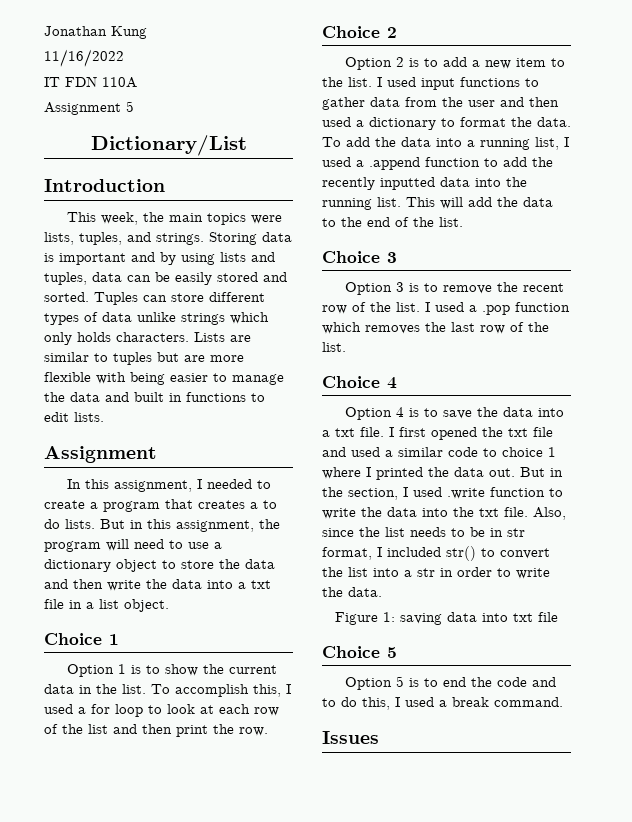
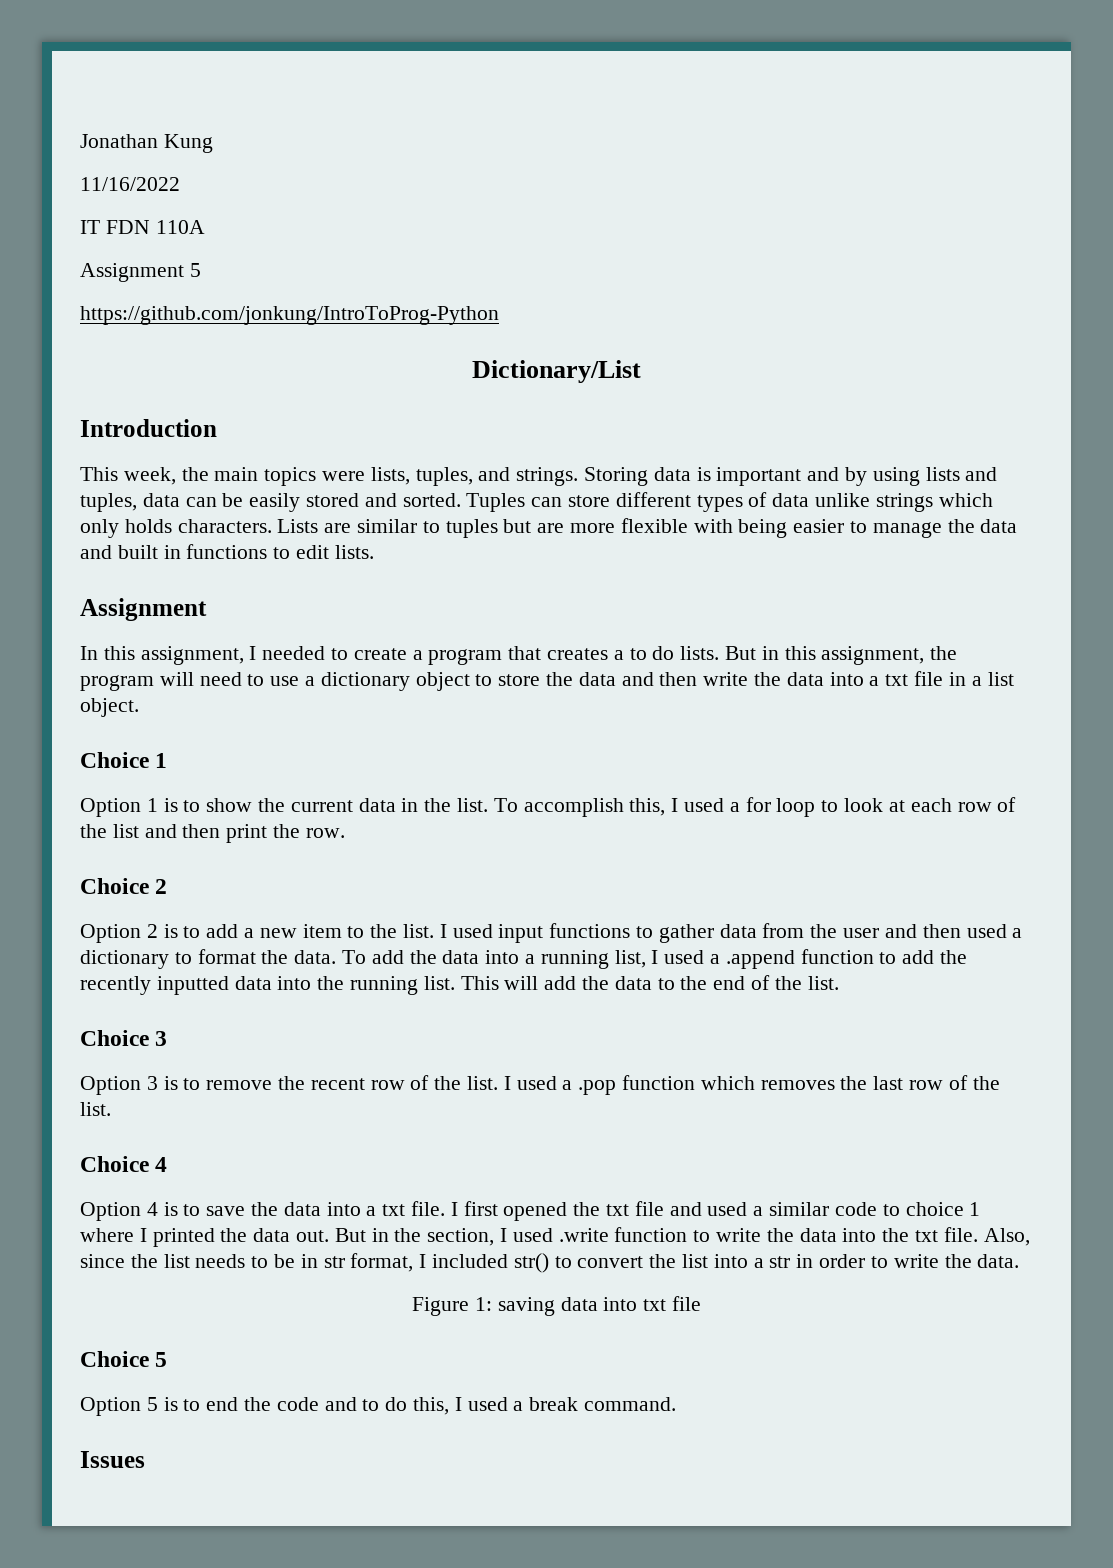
+ https://github.com/jonkung/IntroToProg-Python

